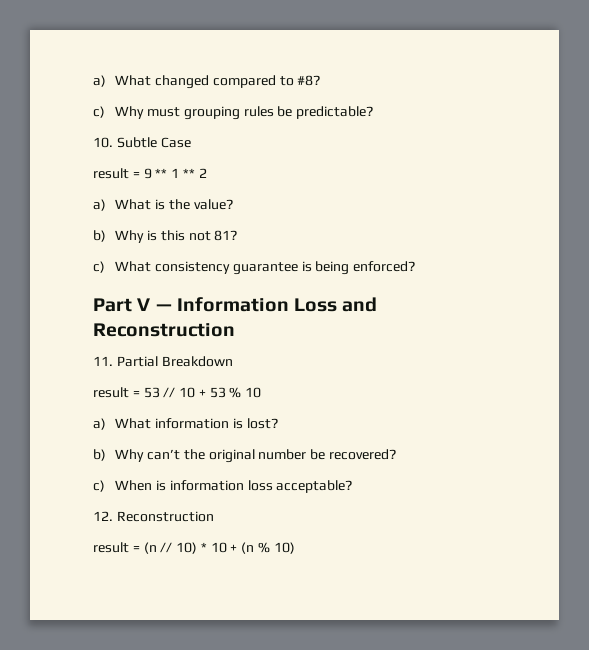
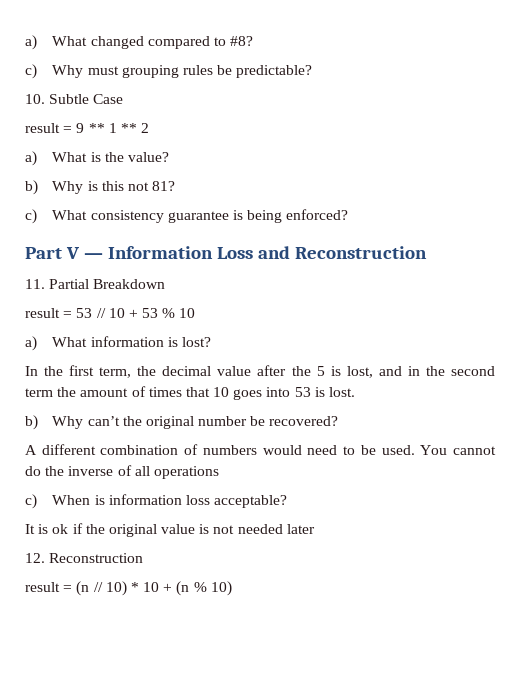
+ In the first term, the decimal value after the 5 is lost, and in the second term the amount of times that 10 goes into 53 is lost.
+ A different combination of numbers would need to be used. You cannot do the inverse of all operations
+ It is ok if the original value is not needed later

